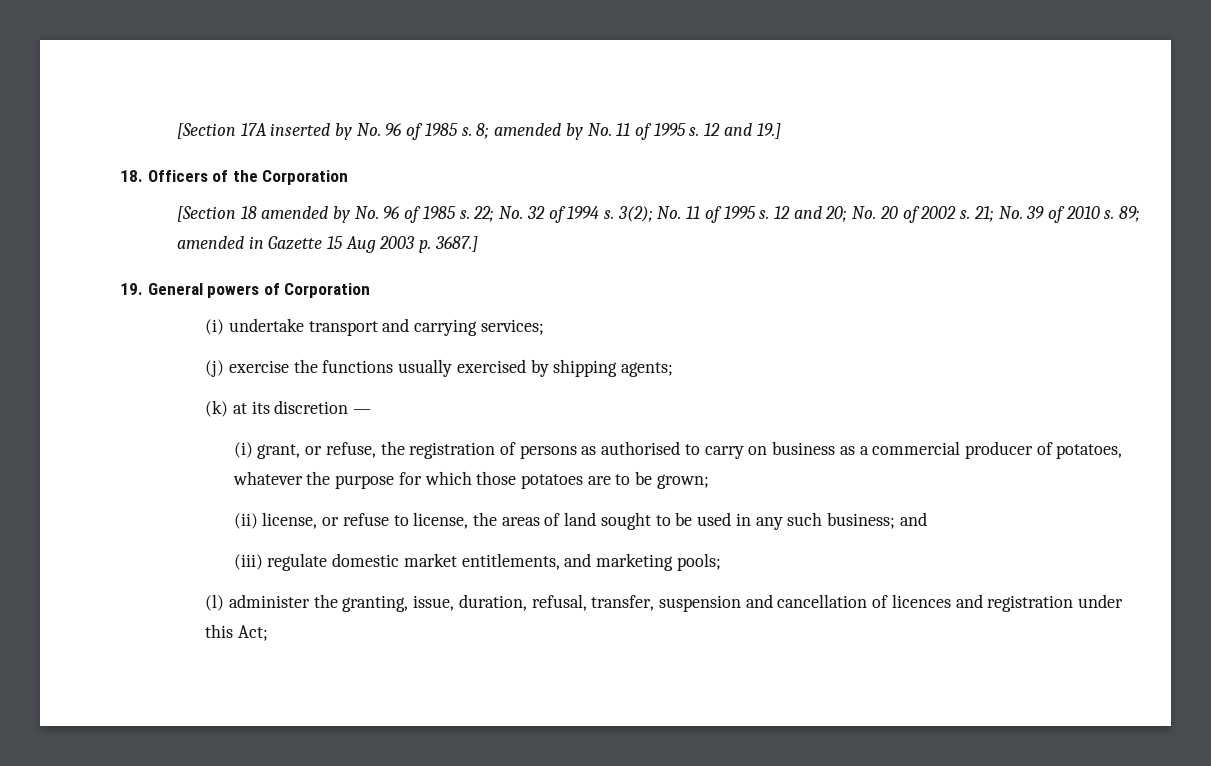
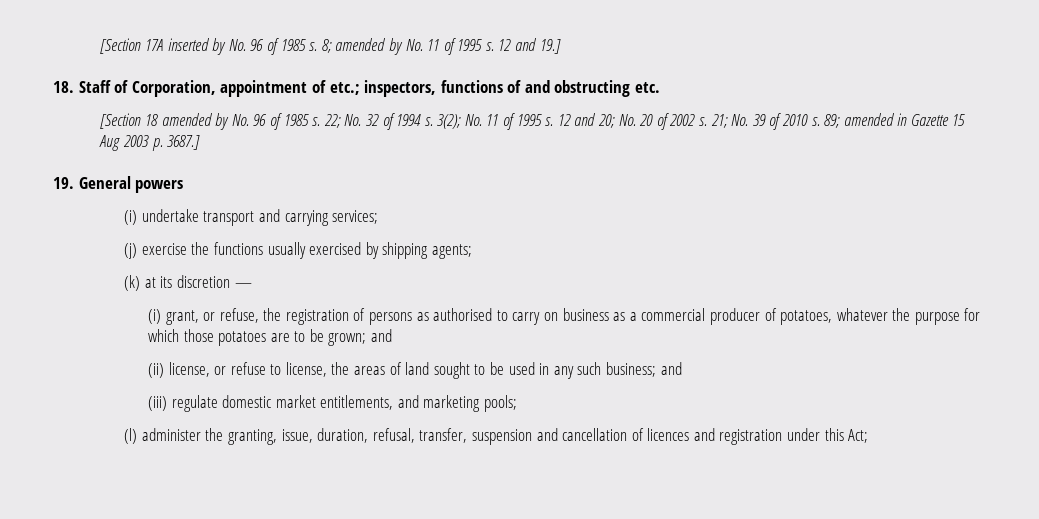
- 18. Officers of the Corporation
+ 18. Staff of Corporation, appointment of etc.; inspectors, functions of and obstructing etc.
- 19. General powers of Corporation
+ 19. General powers
- (i) grant, or refuse, the registration of persons as authorised to carry on business as a commercial producer of potatoes, whatever the purpose for which those potatoes are to be grown;
+ (i) grant, or refuse, the registration of persons as authorised to carry on business as a commercial producer of potatoes, whatever the purpose for which those potatoes are to be grown; and

